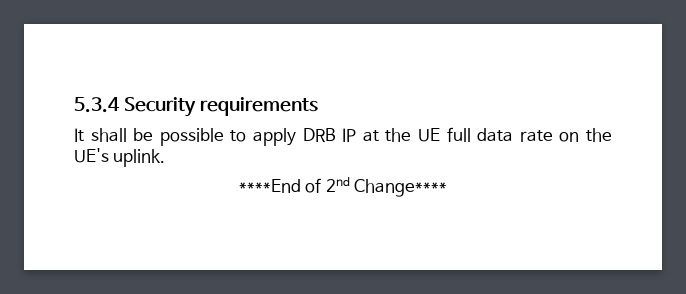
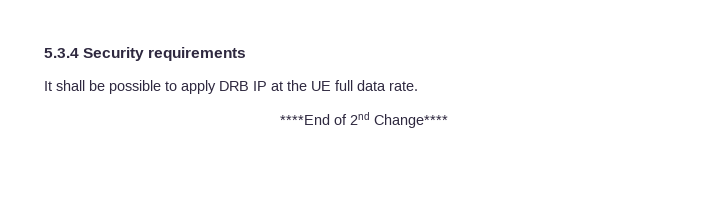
- It shall be possible to apply DRB IP at the UE full data rate on the UE's uplink.
+ It shall be possible to apply DRB IP at the UE full data rate.

